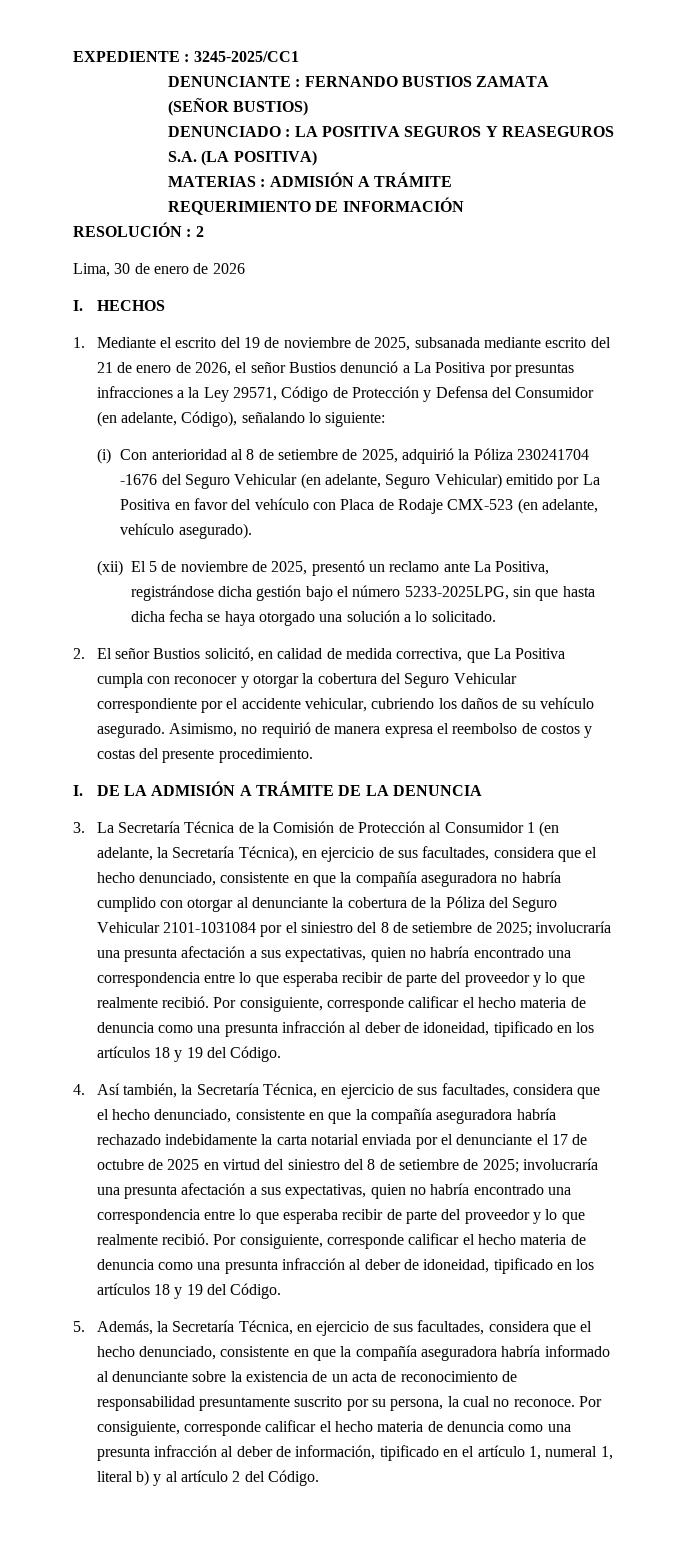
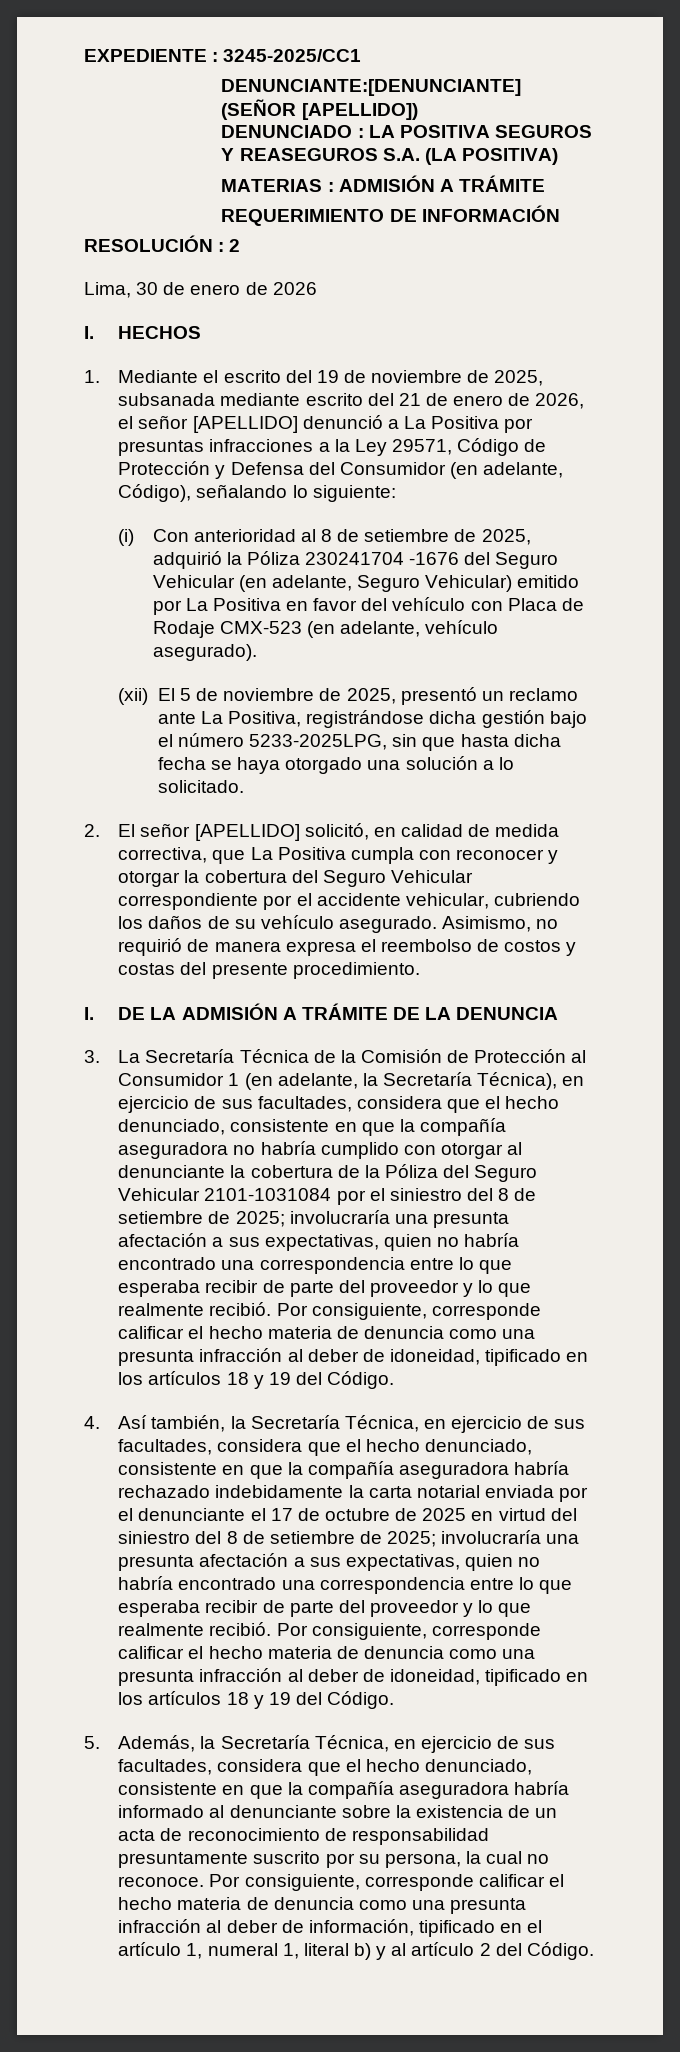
- DENUNCIANTE : FERNANDO BUSTIOS ZAMATA (SEÑOR BUSTIOS)
+ DENUNCIANTE:[DENUNCIANTE] (SEÑOR [APELLIDO])
- 1. Mediante el escrito del 19 de noviembre de 2025, subsanada mediante escrito del 21 de enero de 2026, el señor Bustios denunció a La Positiva por presuntas infracciones a la Ley 29571, Código de Protección y Defensa del Consumidor (en adelante, Código), señalando lo siguiente:
+ 1. Mediante el escrito del 19 de noviembre de 2025, subsanada mediante escrito del 21 de enero de 2026, el señor [APELLIDO] denunció a La Positiva por presuntas infracciones a la Ley 29571, Código de Protección y Defensa del Consumidor (en adelante, Código), señalando lo siguiente:
- 2. El señor Bustios solicitó, en calidad de medida correctiva, que La Positiva cumpla con reconocer y otorgar la cobertura del Seguro Vehicular correspondiente por el accidente vehicular, cubriendo los daños de su vehículo asegurado.
+ 2. El señor [APELLIDO] solicitó, en calidad de medida correctiva, que La Positiva cumpla con reconocer y otorgar la cobertura del Seguro Vehicular correspondiente por el accidente vehicular, cubriendo los daños de su vehículo asegurado.

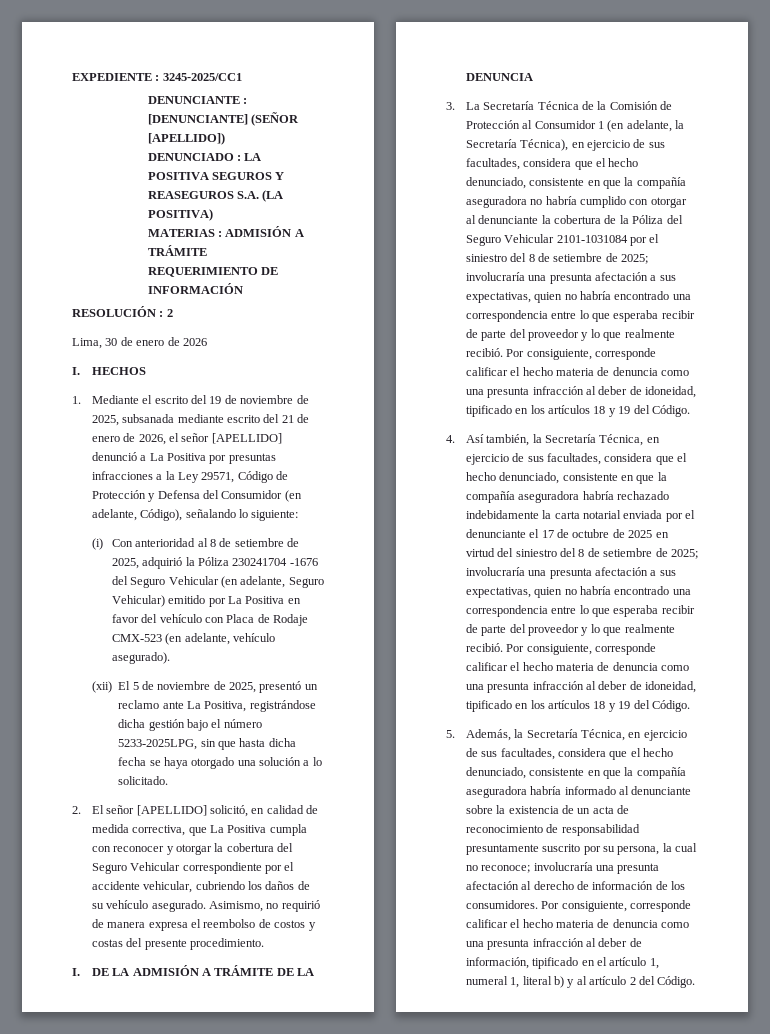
- DENUNCIANTE:[DENUNCIANTE] (SEÑOR [APELLIDO])
+ DENUNCIANTE : [DENUNCIANTE] (SEÑOR [APELLIDO])
- 5. Además, la Secretaría Técnica, en ejercicio de sus facultades, considera que el hecho denunciado, consistente en que la compañía aseguradora habría informado al denunciante sobre la existencia de un acta de reconocimiento de responsabilidad presuntamente suscrito por su persona, la cual no reconoce.
+ 5. Además, la Secretaría Técnica, en ejercicio de sus facultades, considera que el hecho denunciado, consistente en que la compañía aseguradora habría informado al denunciante sobre la existencia de un acta de reconocimiento de responsabilidad presuntamente suscrito por su persona, la cual no reconoce; involucraría una presunta afectación al derecho de información de los consumidores.

